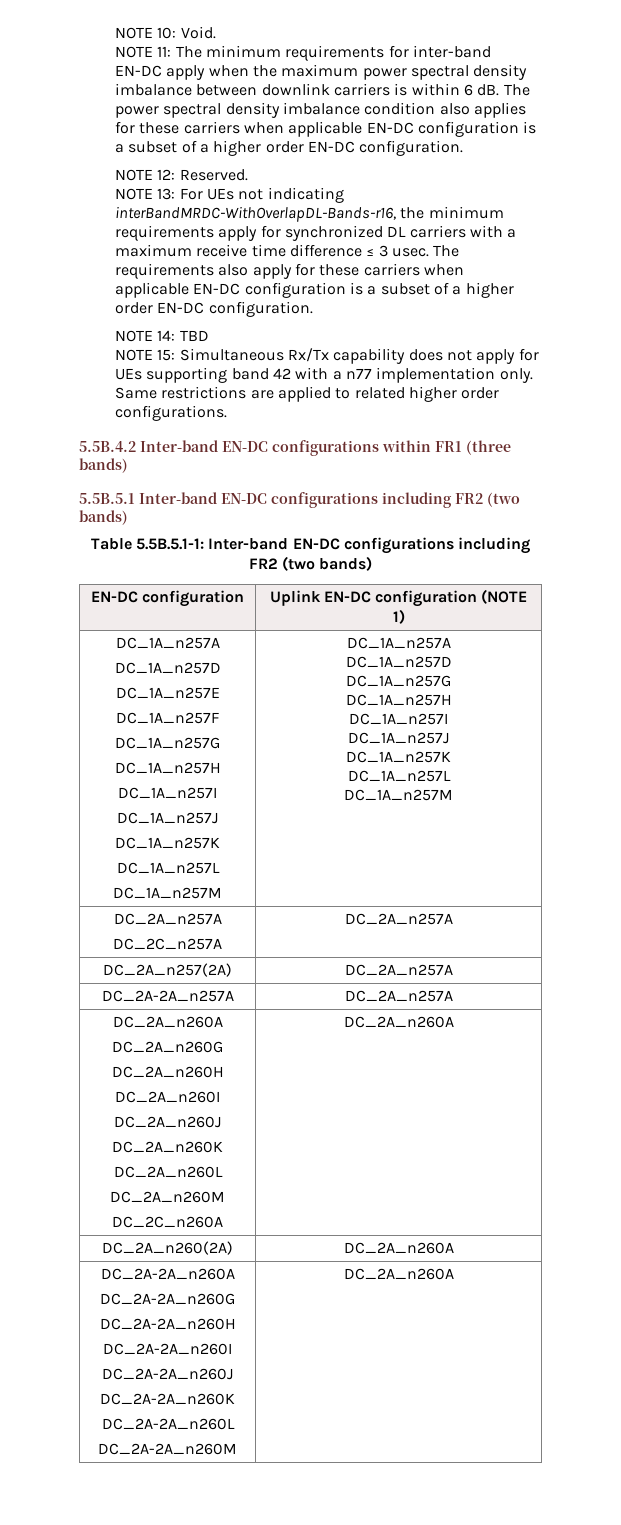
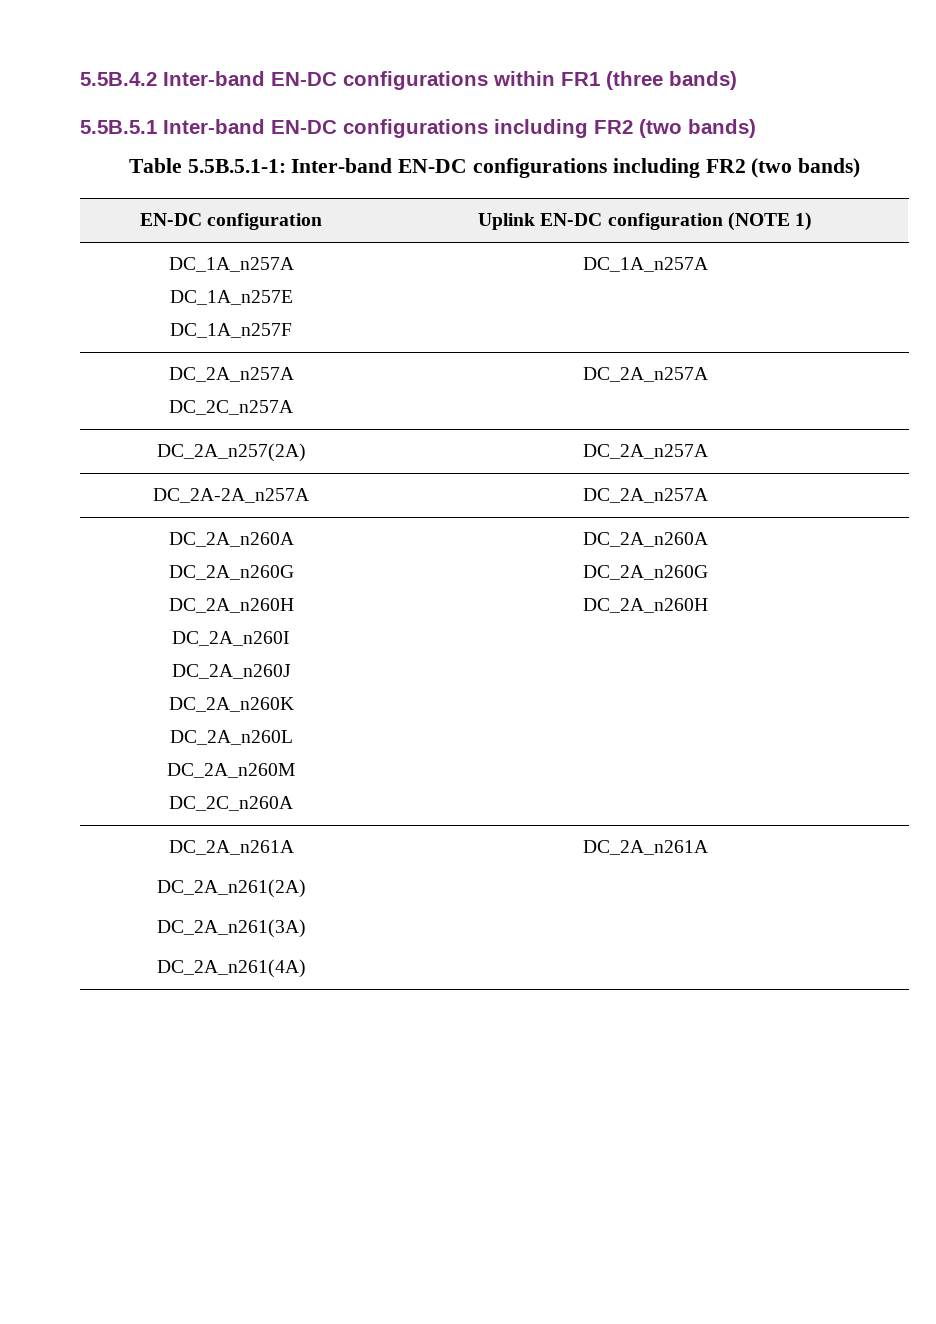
- NOTE 10: Void.
- NOTE 11: The minimum requirements for inter-band EN-DC apply when the maximum power spectral density imbalance between downlink carriers is within 6 dB. The power spectral density imbalance condition also applies for these carriers when applicable EN-DC configuration is a subset of a higher order EN-DC configuration.
- NOTE 12: Reserved.
- NOTE 13: For UEs not indicating interBandMRDC-WithOverlapDL-Bands-r16, the minimum requirements apply for synchronized DL carriers with a maximum receive time difference ≤ 3 usec. The requirements also apply for these carriers when applicable EN-DC configuration is a subset of a higher order EN-DC configuration.
- NOTE 14: TBD
- NOTE 15: Simultaneous Rx/Tx capability does not apply for UEs supporting band 42 with a n77 implementation only. Same restrictions are applied to related higher order configurations.
  EN-DC configuration | Uplink EN-DC configuration (NOTE 1)
  DC_1A_n257A
- DC_1A_n257D
  DC_1A_n257E
- DC_1A_n257F
- DC_1A_n257G
- DC_1A_n257H
- DC_1A_n257I
- DC_1A_n257J
- DC_1A_n257K
- DC_1A_n257L
- DC_1A_n257M | DC_1A_n257A
- DC_1A_n257D
- DC_1A_n257G
- DC_1A_n257H
- DC_1A_n257I
- DC_1A_n257J
- DC_1A_n257K
- DC_1A_n257L
- DC_1A_n257M
+ DC_1A_n257F | DC_1A_n257A
  DC_2A-2A_n257A | DC_2A_n257A
  DC_2A_n260A
  DC_2A_n260G
  DC_2A_n260H
  DC_2A_n260I
  DC_2A_n260J
  DC_2A_n260K
  DC_2A_n260L
  DC_2A_n260M
  DC_2C_n260A | DC_2A_n260A
- DC_2A_n260(2A) | DC_2A_n260A
- DC_2A-2A_n260A
- DC_2A-2A_n260G
- DC_2A-2A_n260H
- DC_2A-2A_n260I
- DC_2A-2A_n260J
- DC_2A-2A_n260K
- DC_2A-2A_n260L
- DC_2A-2A_n260M | DC_2A_n260A
+ DC_2A_n260G
+ DC_2A_n260H
+ DC_2A_n261A
+ DC_2A_n261(2A)
+ DC_2A_n261(3A)
+ DC_2A_n261(4A) | DC_2A_n261A

